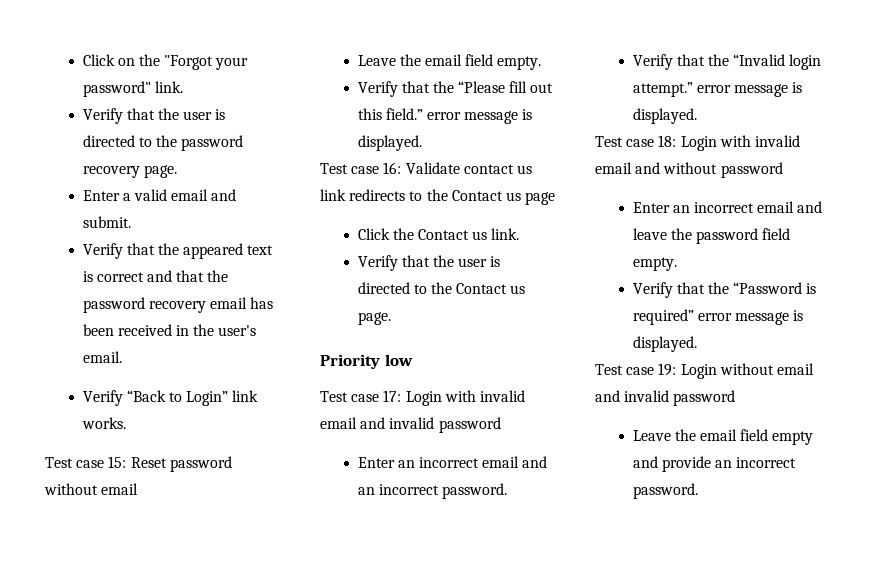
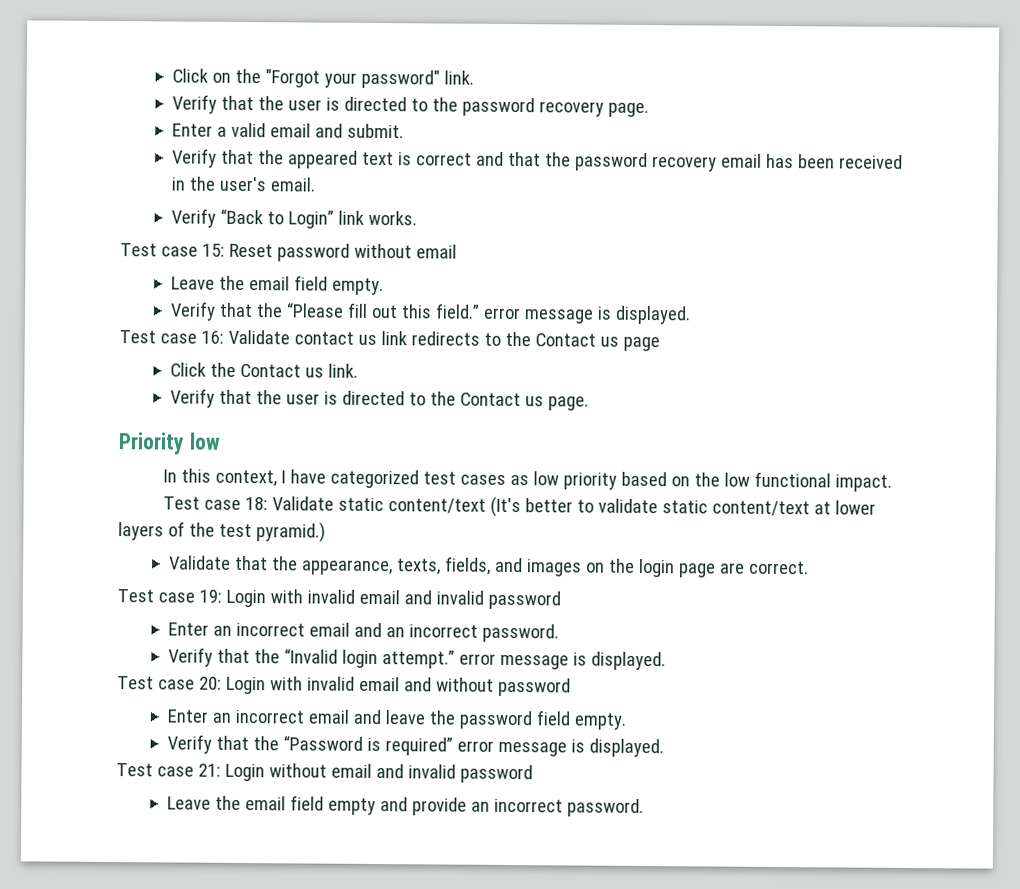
- Test case 17: Login with invalid email and invalid password
+ In this context, I have categorized test cases as low priority based on the low functional impact.
+ Test case 18: Validate static content/text (It's better to validate static content/text at lower layers of the test pyramid.)
+ Validate that the appearance, texts, fields, and images on the login page are correct.
+ Test case 19: Login with invalid email and invalid password
- Test case 18: Login with invalid email and without password
+ Test case 20: Login with invalid email and without password
- Test case 19: Login without email and invalid password
+ Test case 21: Login without email and invalid password

